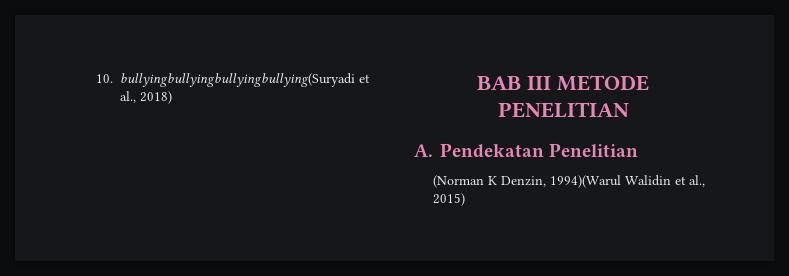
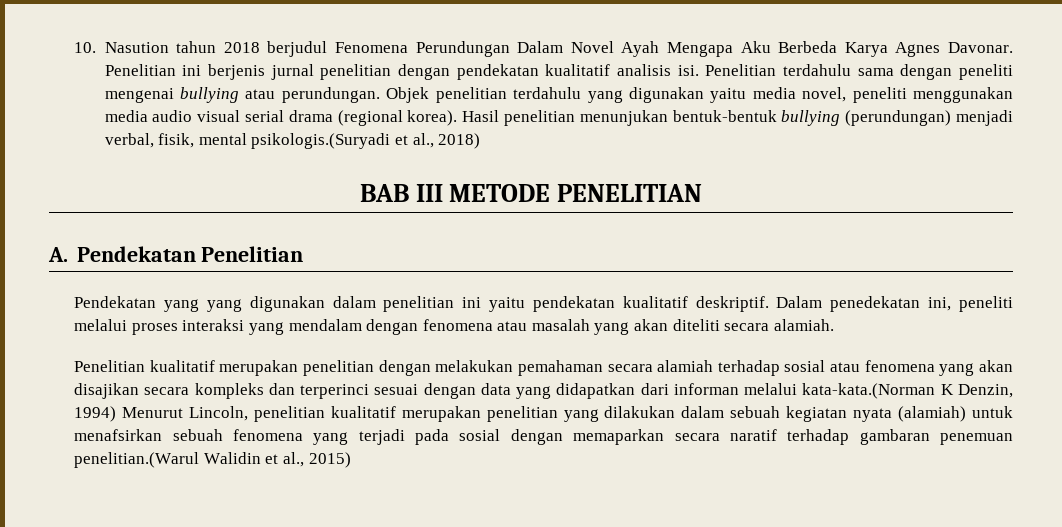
- 10. bullyingbullyingbullyingbullying(Suryadi et al., 2018)
+ 10. Nasution tahun 2018 berjudul Fenomena Perundungan Dalam Novel Ayah Mengapa Aku Berbeda Karya Agnes Davonar. Penelitian ini berjenis jurnal penelitian dengan pendekatan kualitatif analisis isi. Penelitian terdahulu sama dengan peneliti mengenai bullying atau perundungan. Objek penelitian terdahulu yang digunakan yaitu media novel, peneliti menggunakan media audio visual serial drama (regional korea). Hasil penelitian menunjukan bentuk-bentuk bullying (perundungan) menjadi verbal, fisik, mental psikologis.(Suryadi et al., 2018)
- (Norman K Denzin, 1994)(Warul Walidin et al., 2015)
+ Pendekatan yang yang digunakan dalam penelitian ini yaitu pendekatan kualitatif deskriptif. Dalam penedekatan ini, peneliti melalui proses interaksi yang mendalam dengan fenomena atau masalah yang akan diteliti secara alamiah.
+ Penelitian kualitatif merupakan penelitian dengan melakukan pemahaman secara alamiah terhadap sosial atau fenomena yang akan disajikan secara kompleks dan terperinci sesuai dengan data yang didapatkan dari informan melalui kata-kata.(Norman K Denzin, 1994) Menurut Lincoln, penelitian kualitatif merupakan penelitian yang dilakukan dalam sebuah kegiatan nyata (alamiah) untuk menafsirkan sebuah fenomena yang terjadi pada sosial dengan memaparkan secara naratif terhadap gambaran penemuan penelitian.(Warul Walidin et al., 2015)

